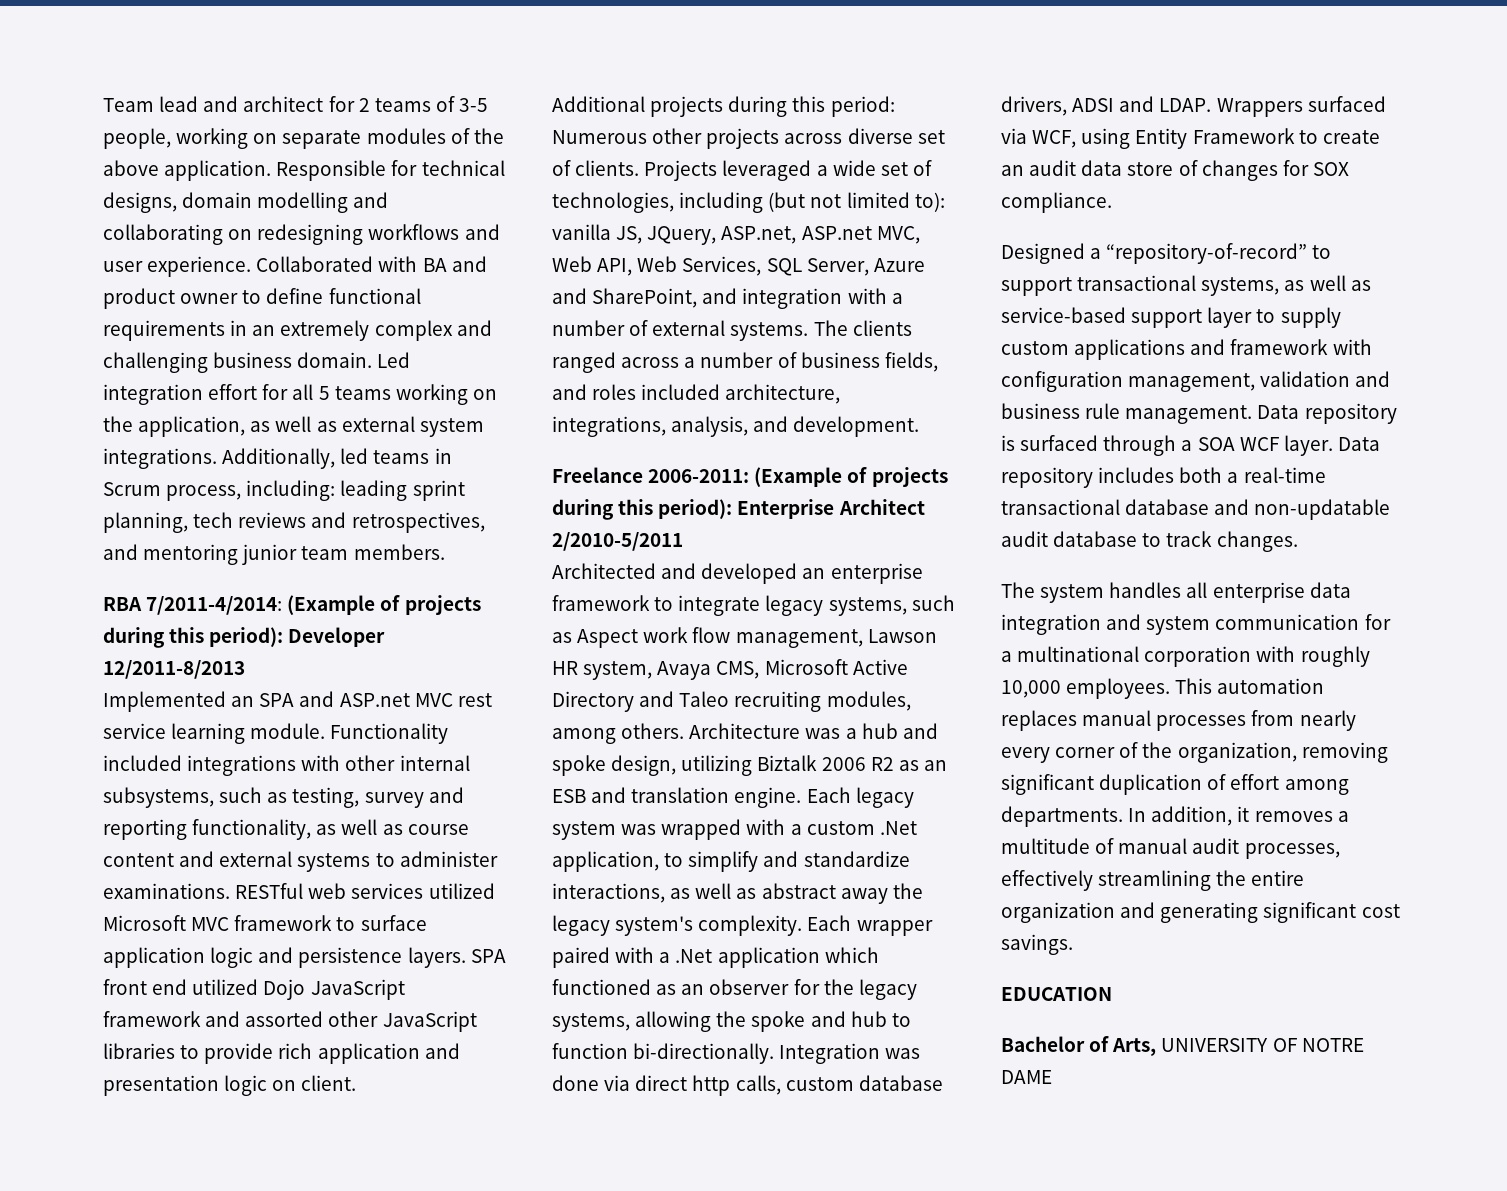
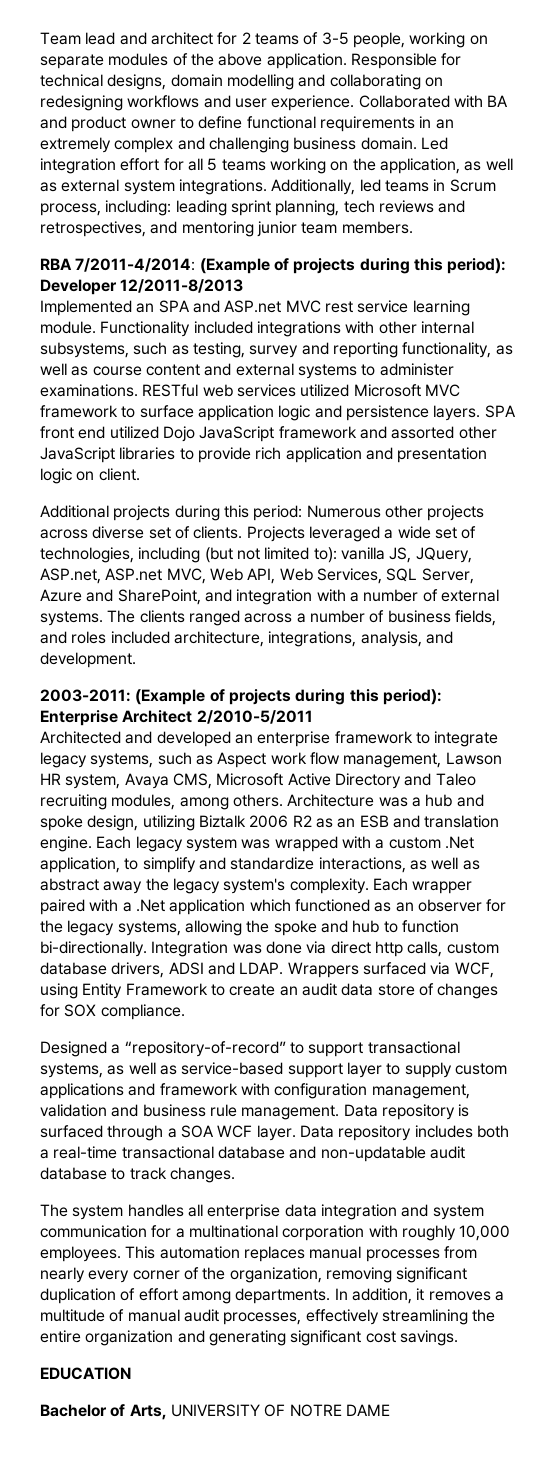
- Freelance 2006-2011: (Example of projects during this period): Enterprise Architect 2/2010-5/2011
+ 2003-2011: (Example of projects during this period): Enterprise Architect 2/2010-5/2011

